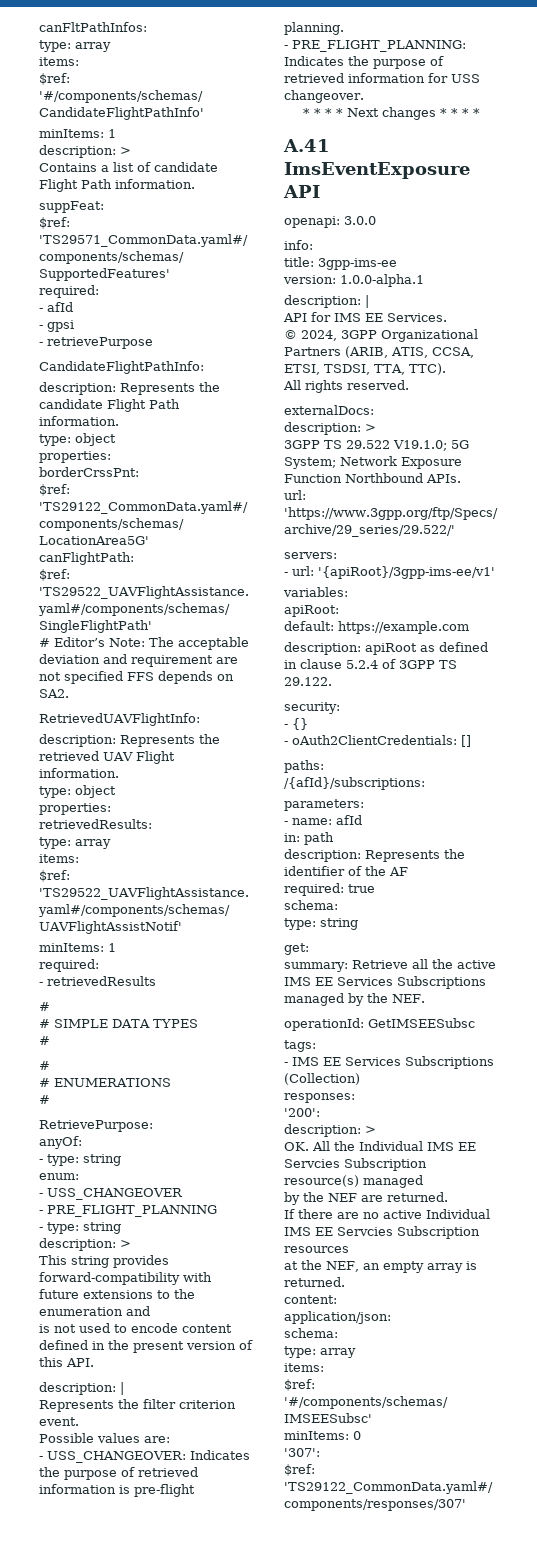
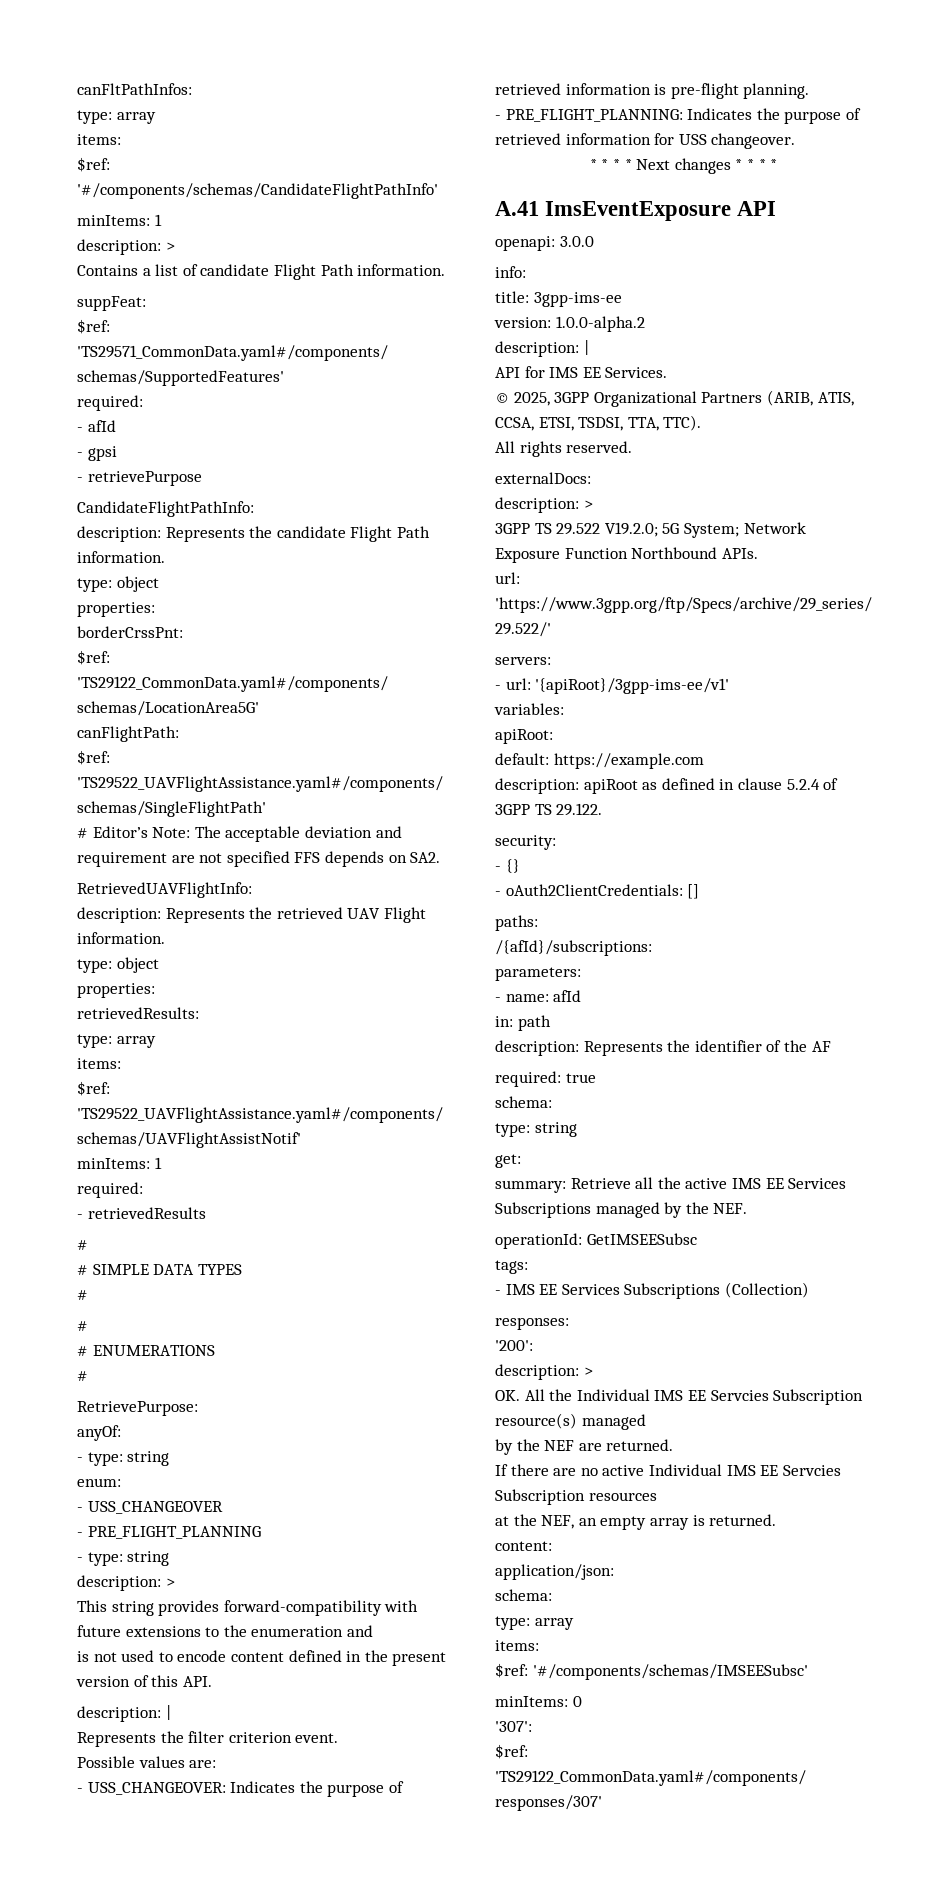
- version: 1.0.0-alpha.1
+ version: 1.0.0-alpha.2
- © 2024, 3GPP Organizational Partners (ARIB, ATIS, CCSA, ETSI, TSDSI, TTA, TTC).
+ © 2025, 3GPP Organizational Partners (ARIB, ATIS, CCSA, ETSI, TSDSI, TTA, TTC).
- 3GPP TS 29.522 V19.1.0; 5G System; Network Exposure Function Northbound APIs.
+ 3GPP TS 29.522 V19.2.0; 5G System; Network Exposure Function Northbound APIs.

